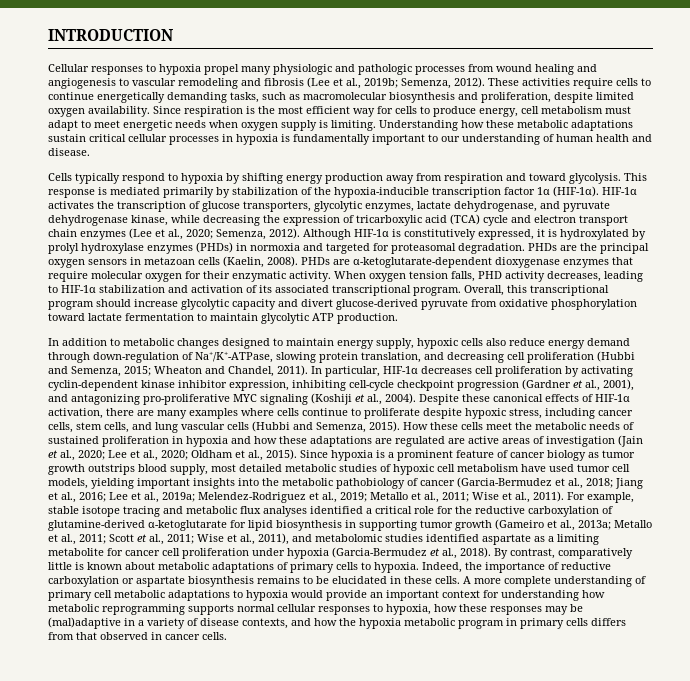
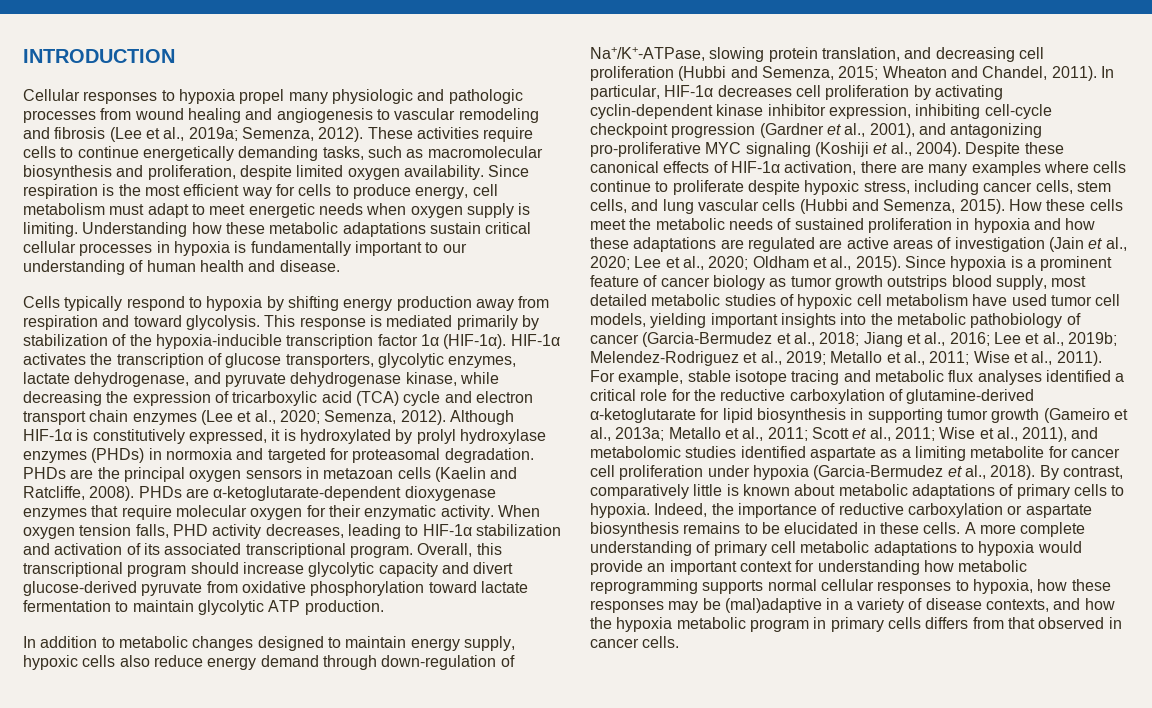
- Cellular responses to hypoxia propel many physiologic and pathologic processes from wound healing and angiogenesis to vascular remodeling and fibrosis (Lee et al., 2019b; Semenza, 2012).
+ Cellular responses to hypoxia propel many physiologic and pathologic processes from wound healing and angiogenesis to vascular remodeling and fibrosis (Lee et al., 2019a; Semenza, 2012).
- PHDs are the principal oxygen sensors in metazoan cells (Kaelin, 2008).
+ PHDs are the principal oxygen sensors in metazoan cells (Kaelin and Ratcliffe, 2008).
- Since hypoxia is a prominent feature of cancer biology as tumor growth outstrips blood supply, most detailed metabolic studies of hypoxic cell metabolism have used tumor cell models, yielding important insights into the metabolic pathobiology of cancer (Garcia-Bermudez et al., 2018; Jiang et al., 2016; Lee et al., 2019a; Melendez-Rodriguez et al., 2019; Metallo et al., 2011; Wise et al., 2011).
+ Since hypoxia is a prominent feature of cancer biology as tumor growth outstrips blood supply, most detailed metabolic studies of hypoxic cell metabolism have used tumor cell models, yielding important insights into the metabolic pathobiology of cancer (Garcia-Bermudez et al., 2018; Jiang et al., 2016; Lee et al., 2019b; Melendez-Rodriguez et al., 2019; Metallo et al., 2011; Wise et al., 2011).

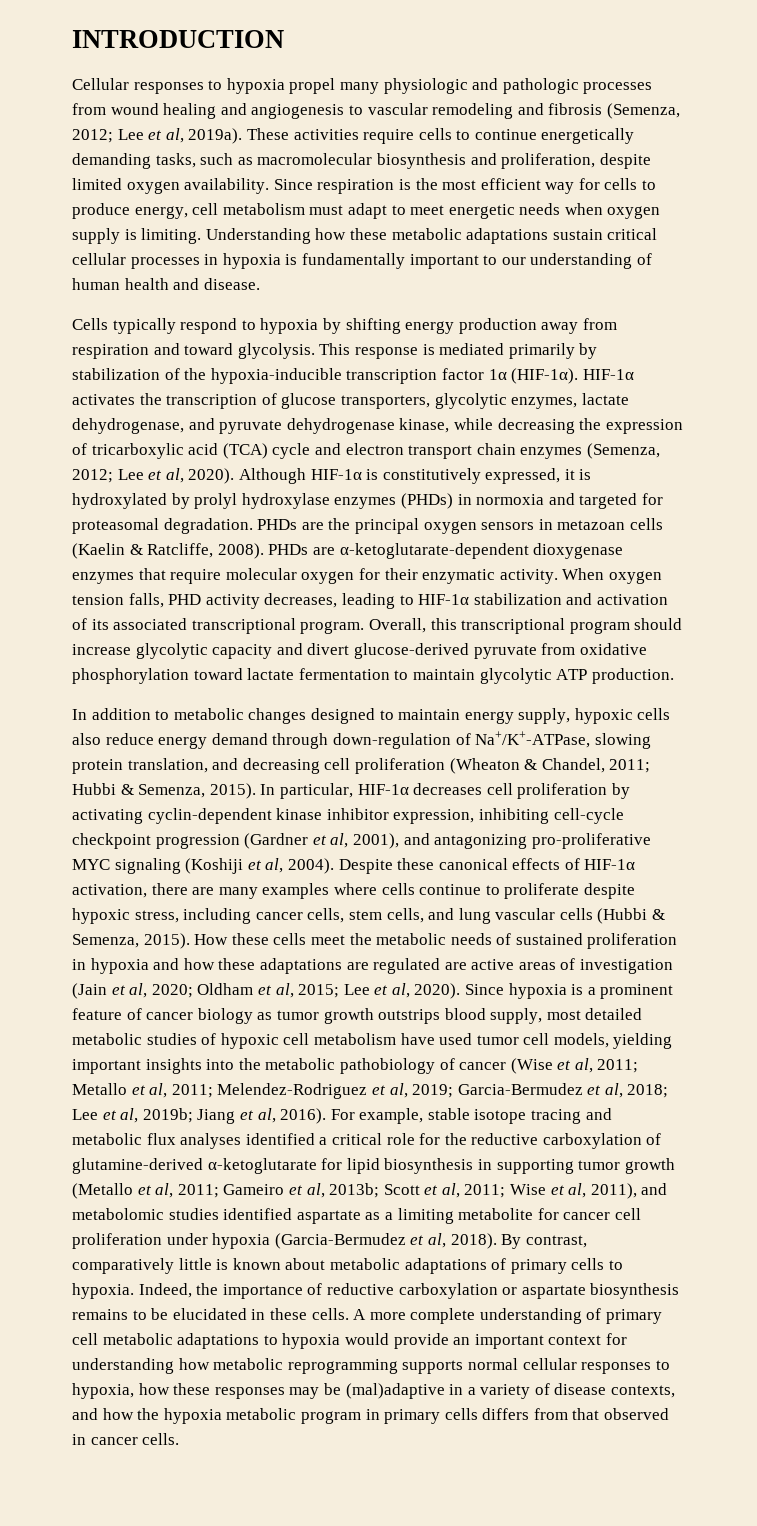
- Cellular responses to hypoxia propel many physiologic and pathologic processes from wound healing and angiogenesis to vascular remodeling and fibrosis (Lee et al., 2019a; Semenza, 2012).
+ Cellular responses to hypoxia propel many physiologic and pathologic processes from wound healing and angiogenesis to vascular remodeling and fibrosis (Semenza, 2012; Lee et al, 2019a).
- HIF-1α activates the transcription of glucose transporters, glycolytic enzymes, lactate dehydrogenase, and pyruvate dehydrogenase kinase, while decreasing the expression of tricarboxylic acid (TCA) cycle and electron transport chain enzymes (Lee et al., 2020; Semenza, 2012).
+ HIF-1α activates the transcription of glucose transporters, glycolytic enzymes, lactate dehydrogenase, and pyruvate dehydrogenase kinase, while decreasing the expression of tricarboxylic acid (TCA) cycle and electron transport chain enzymes (Semenza, 2012; Lee et al, 2020).
- PHDs are the principal oxygen sensors in metazoan cells (Kaelin and Ratcliffe, 2008).
+ PHDs are the principal oxygen sensors in metazoan cells (Kaelin & Ratcliffe, 2008).
- In addition to metabolic changes designed to maintain energy supply, hypoxic cells also reduce energy demand through down-regulation of Na+/K+-ATPase, slowing protein translation, and decreasing cell proliferation (Hubbi and Semenza, 2015; Wheaton and Chandel, 2011).
+ In addition to metabolic changes designed to maintain energy supply, hypoxic cells also reduce energy demand through down-regulation of Na+/K+-ATPase, slowing protein translation, and decreasing cell proliferation (Wheaton & Chandel, 2011; Hubbi & Semenza, 2015).
- In particular, HIF-1α decreases cell proliferation by activating cyclin-dependent kinase inhibitor expression, inhibiting cell-cycle checkpoint progression (Gardner et al., 2001), and antagonizing pro-proliferative MYC signaling (Koshiji et al., 2004).
+ In particular, HIF-1α decreases cell proliferation by activating cyclin-dependent kinase inhibitor expression, inhibiting cell-cycle checkpoint progression (Gardner et al, 2001), and antagonizing pro-proliferative MYC signaling (Koshiji et al, 2004).
- Despite these canonical effects of HIF-1α activation, there are many examples where cells continue to proliferate despite hypoxic stress, including cancer cells, stem cells, and lung vascular cells (Hubbi and Semenza, 2015).
+ Despite these canonical effects of HIF-1α activation, there are many examples where cells continue to proliferate despite hypoxic stress, including cancer cells, stem cells, and lung vascular cells (Hubbi & Semenza, 2015).
- How these cells meet the metabolic needs of sustained proliferation in hypoxia and how these adaptations are regulated are active areas of investigation (Jain et al., 2020; Lee et al., 2020; Oldham et al., 2015).
+ How these cells meet the metabolic needs of sustained proliferation in hypoxia and how these adaptations are regulated are active areas of investigation (Jain et al, 2020; Oldham et al, 2015; Lee et al, 2020).
- Since hypoxia is a prominent feature of cancer biology as tumor growth outstrips blood supply, most detailed metabolic studies of hypoxic cell metabolism have used tumor cell models, yielding important insights into the metabolic pathobiology of cancer (Garcia-Bermudez et al., 2018; Jiang et al., 2016; Lee et al., 2019b; Melendez-Rodriguez et al., 2019; Metallo et al., 2011; Wise et al., 2011).
+ Since hypoxia is a prominent feature of cancer biology as tumor growth outstrips blood supply, most detailed metabolic studies of hypoxic cell metabolism have used tumor cell models, yielding important insights into the metabolic pathobiology of cancer (Wise et al, 2011; Metallo et al, 2011; Melendez-Rodriguez et al, 2019; Garcia-Bermudez et al, 2018; Lee et al, 2019b; Jiang et al, 2016).
- For example, stable isotope tracing and metabolic flux analyses identified a critical role for the reductive carboxylation of glutamine-derived α-ketoglutarate for lipid biosynthesis in supporting tumor growth (Gameiro et al., 2013a; Metallo et al., 2011; Scott et al., 2011; Wise et al., 2011), and metabolomic studies identified aspartate as a limiting metabolite for cancer cell proliferation under hypoxia (Garcia-Bermudez et al., 2018).
+ For example, stable isotope tracing and metabolic flux analyses identified a critical role for the reductive carboxylation of glutamine-derived α-ketoglutarate for lipid biosynthesis in supporting tumor growth (Metallo et al, 2011; Gameiro et al, 2013b; Scott et al, 2011; Wise et al, 2011), and metabolomic studies identified aspartate as a limiting metabolite for cancer cell proliferation under hypoxia (Garcia-Bermudez et al, 2018).

